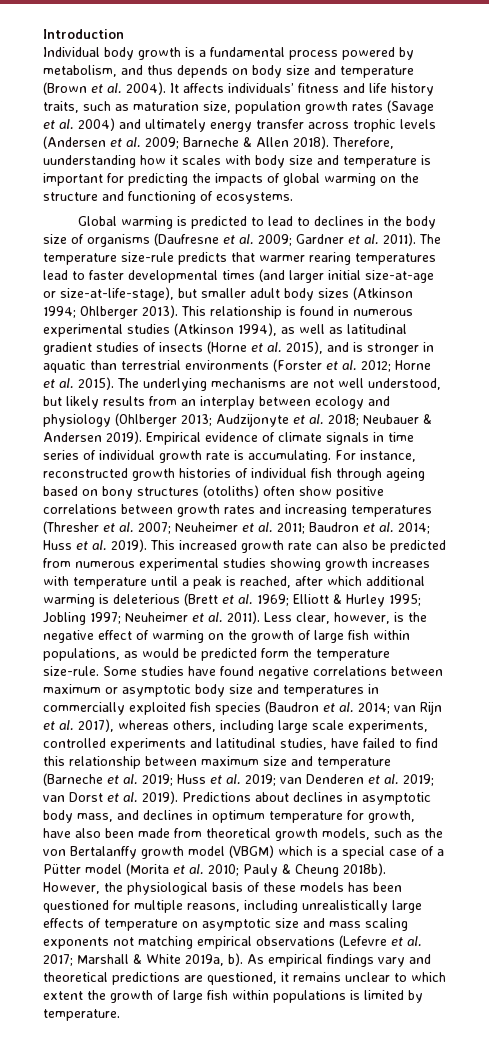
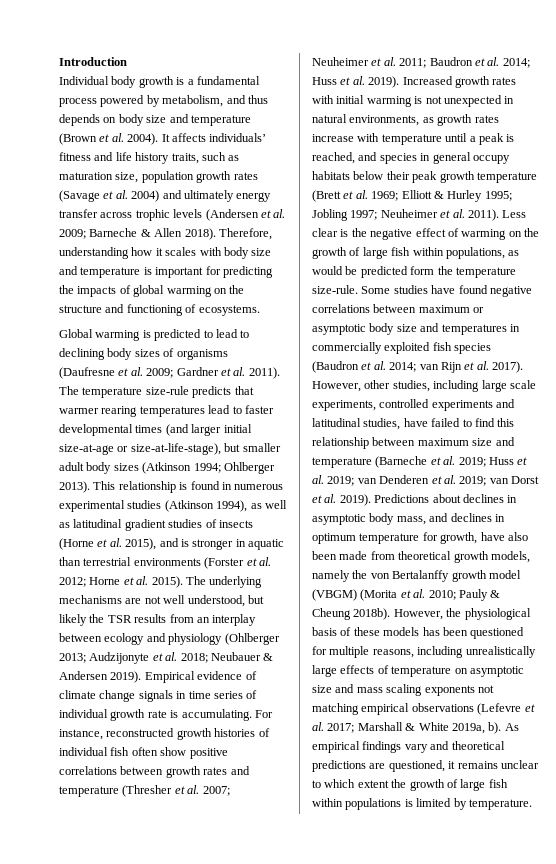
- Therefore, uunderstanding how it scales with body size and temperature is important for predicting the impacts of global warming on the structure and functioning of ecosystems.
+ Therefore, understanding how it scales with body size and temperature is important for predicting the impacts of global warming on the structure and functioning of ecosystems.
- Global warming is predicted to lead to declines in the body size of organisms (Daufresne et al. 2009; Gardner et al. 2011).
+ Global warming is predicted to lead to declining body sizes of organisms (Daufresne et al. 2009; Gardner et al. 2011).
- The underlying mechanisms are not well understood, but likely results from an interplay between ecology and physiology (Ohlberger 2013; Audzijonyte et al. 2018; Neubauer & Andersen 2019).
+ The underlying mechanisms are not well understood, but likely the TSR results from an interplay between ecology and physiology (Ohlberger 2013; Audzijonyte et al. 2018; Neubauer & Andersen 2019).
- Empirical evidence of climate signals in time series of individual growth rate is accumulating.
+ Empirical evidence of climate change signals in time series of individual growth rate is accumulating.
- For instance, reconstructed growth histories of individual fish through ageing based on bony structures (otoliths) often show positive correlations between growth rates and increasing temperatures (Thresher et al. 2007; Neuheimer et al. 2011; Baudron et al. 2014; Huss et al. 2019).
+ For instance, reconstructed growth histories of individual fish often show positive correlations between growth rates and temperature (Thresher et al. 2007; Neuheimer et al. 2011; Baudron et al. 2014; Huss et al. 2019).
- This increased growth rate can also be predicted from numerous experimental studies showing growth increases with temperature until a peak is reached, after which additional warming is deleterious (Brett et al. 1969; Elliott & Hurley 1995; Jobling 1997; Neuheimer et al. 2011).
+ Increased growth rates with initial warming is not unexpected in natural environments, as growth rates increase with temperature until a peak is reached, and species in general occupy habitats below their peak growth temperature (Brett et al. 1969; Elliott & Hurley 1995; Jobling 1997; Neuheimer et al. 2011).
- Less clear, however, is the negative effect of warming on the growth of large fish within populations, as would be predicted form the temperature size-rule.
+ Less clear is the negative effect of warming on the growth of large fish within populations, as would be predicted form the temperature size-rule.
- van Rijn et al. 2017), whereas others, including large scale experiments, controlled experiments and latitudinal studies, have failed to find this relationship between maximum size and temperature (Barneche et al. 2019;
+ van Rijn et al. 2017). However, other studies, including large scale experiments, controlled experiments and latitudinal studies, have failed to find this relationship between maximum size and temperature (Barneche et al. 2019;
- Predictions about declines in asymptotic body mass, and declines in optimum temperature for growth, have also been made from theoretical growth models, such as the von Bertalanffy growth model (VBGM) which is a special case of a Pütter model (Morita et al. 2010; Pauly & Cheung 2018b).
+ Predictions about declines in asymptotic body mass, and declines in optimum temperature for growth, have also been made from theoretical growth models, namely the von Bertalanffy growth model (VBGM) (Morita et al. 2010; Pauly & Cheung 2018b).

